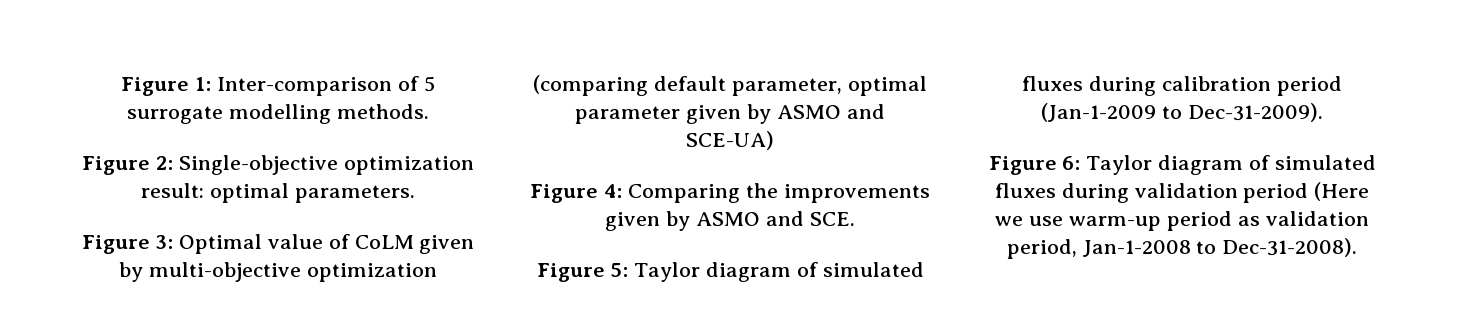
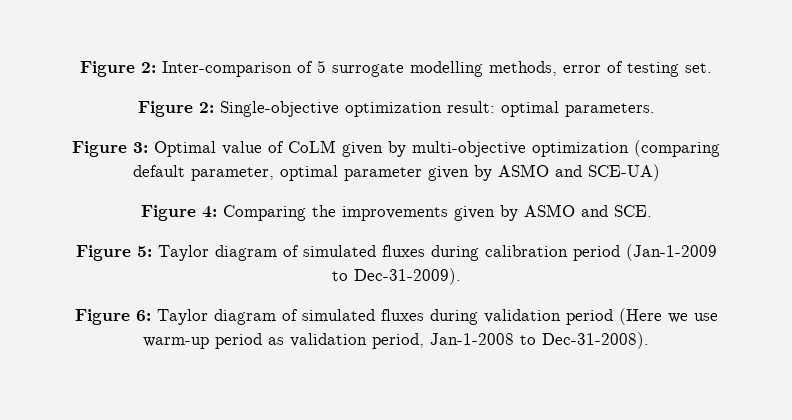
- Figure 1: Inter-comparison of 5 surrogate modelling methods.
+ Figure 2: Inter-comparison of 5 surrogate modelling methods, error of testing set.

